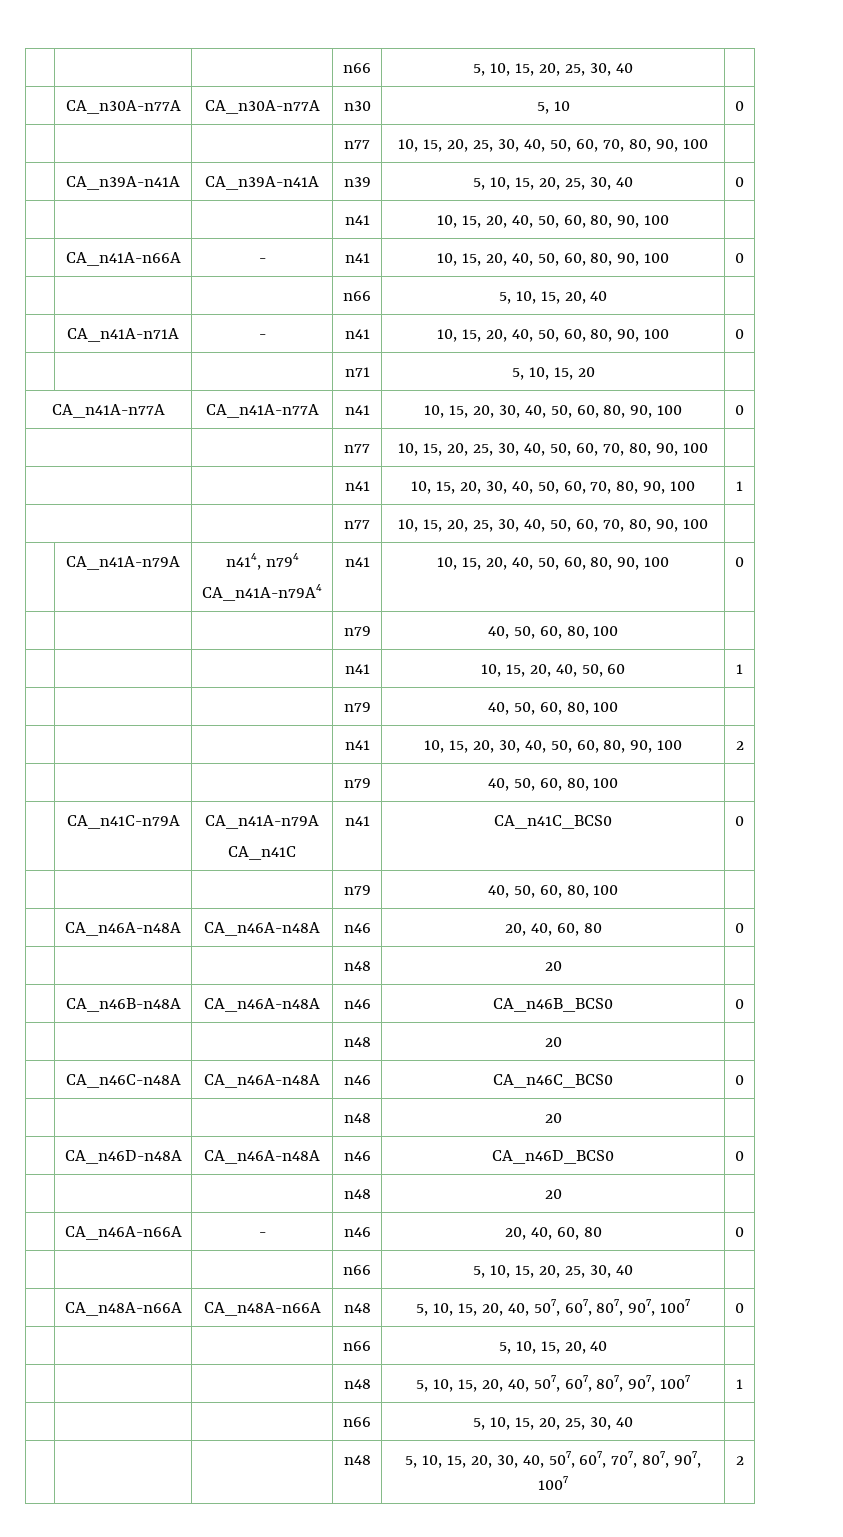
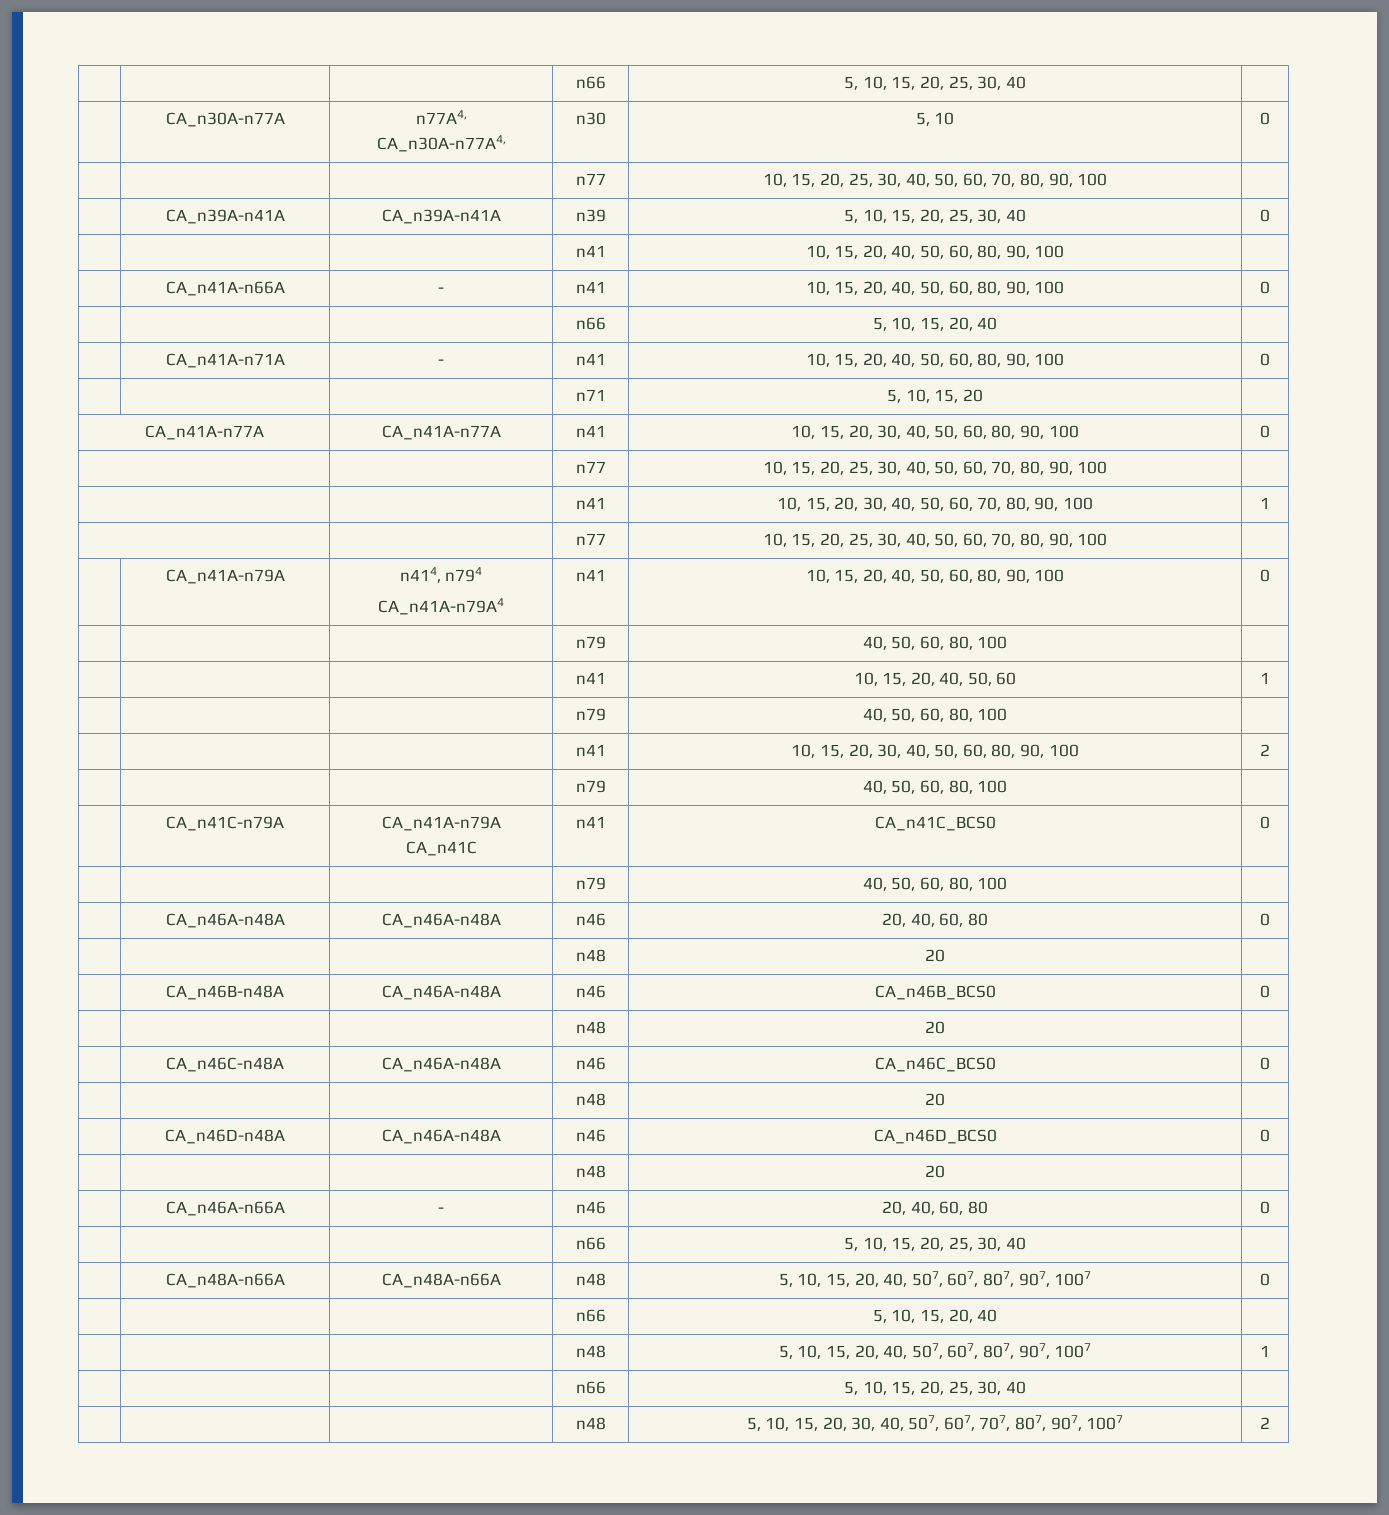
- | CA_n30A-n77A | CA_n30A-n77A | n30 | 5, 10 | 0
+ | CA_n30A-n77A | n77A4,
+ CA_n30A-n77A4, | n30 | 5, 10 | 0

